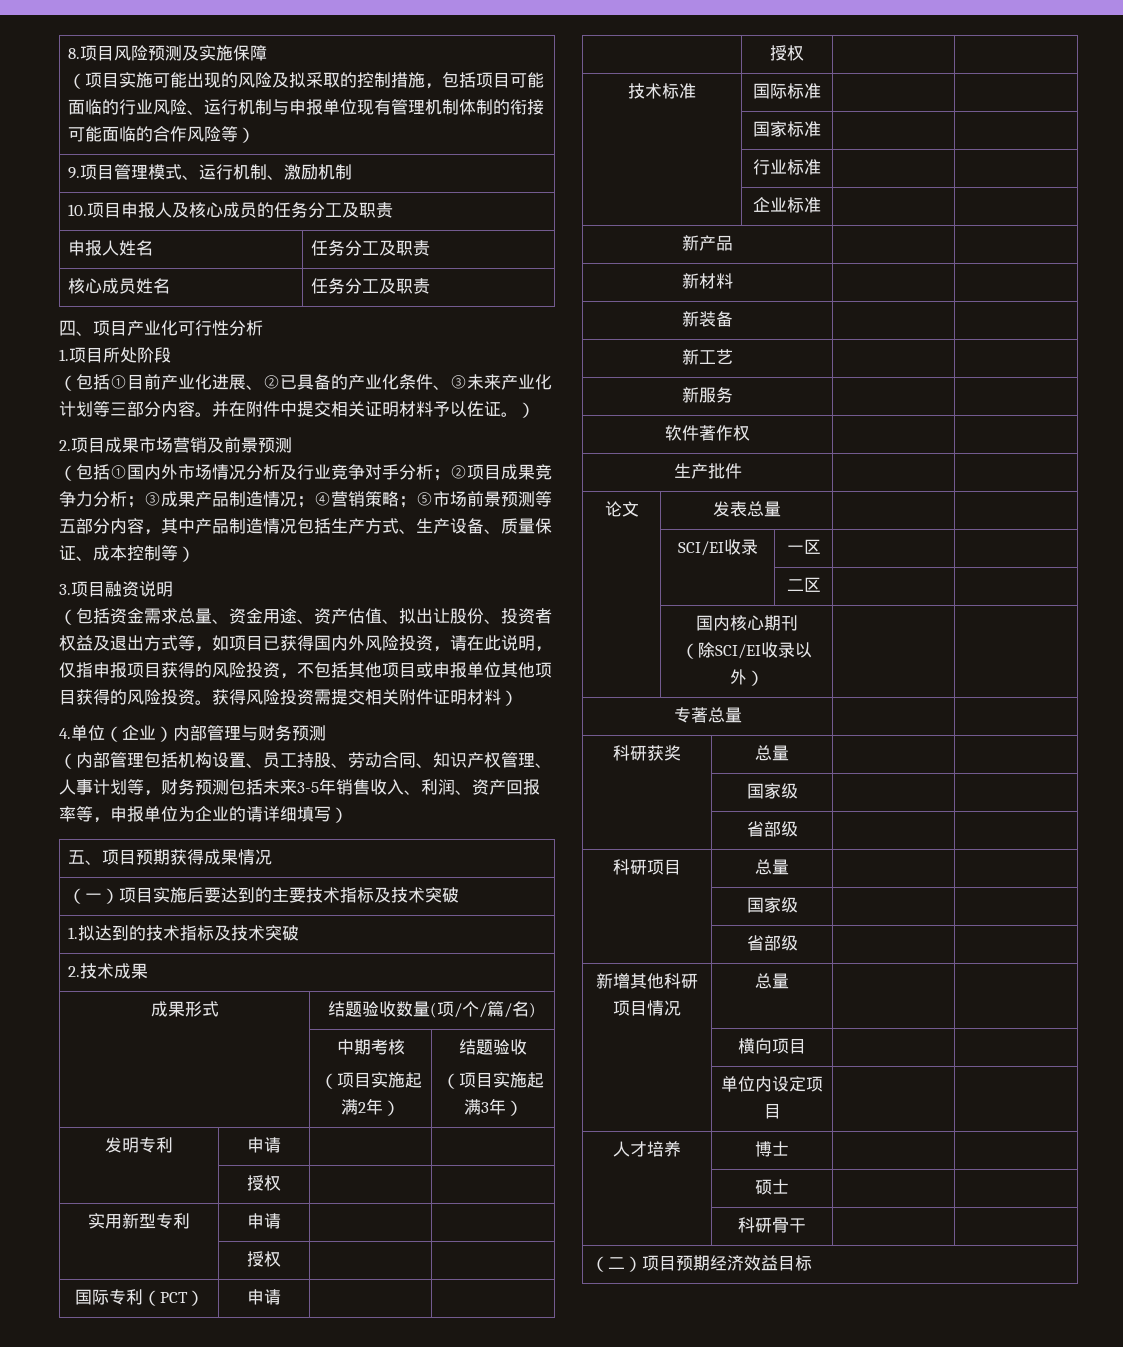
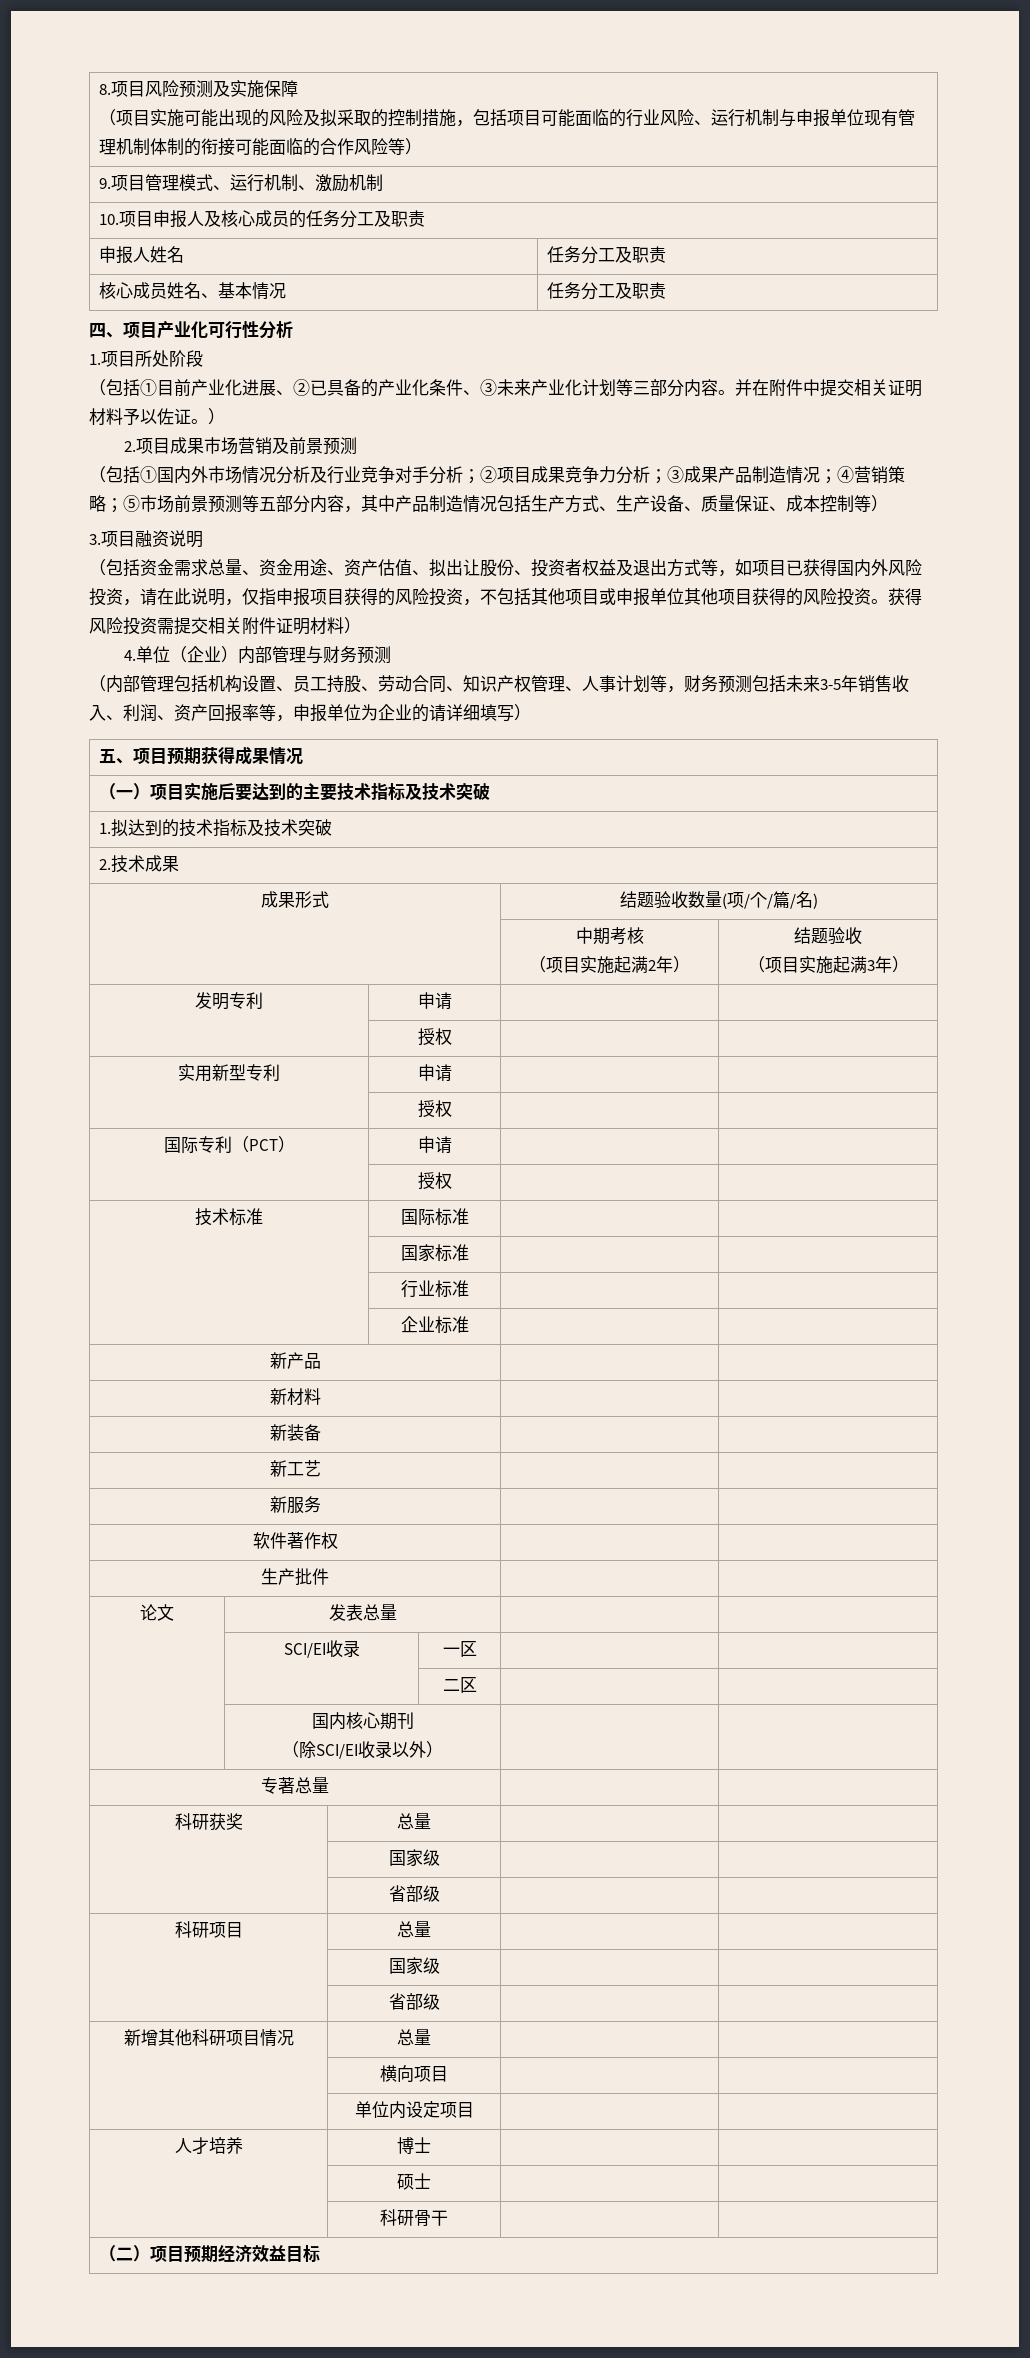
- 核心成员姓名 | 任务分工及职责
+ 核心成员姓名、基本情况 | 任务分工及职责

